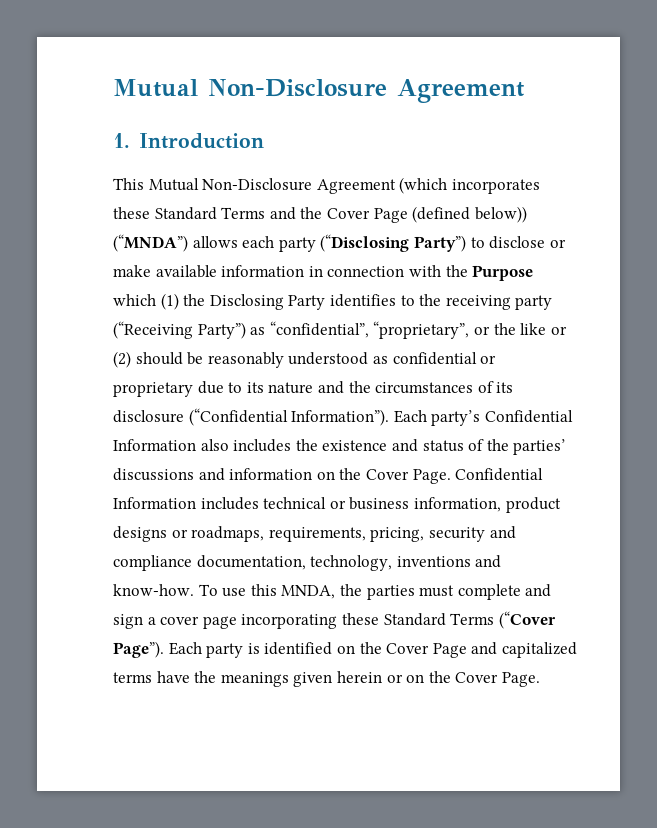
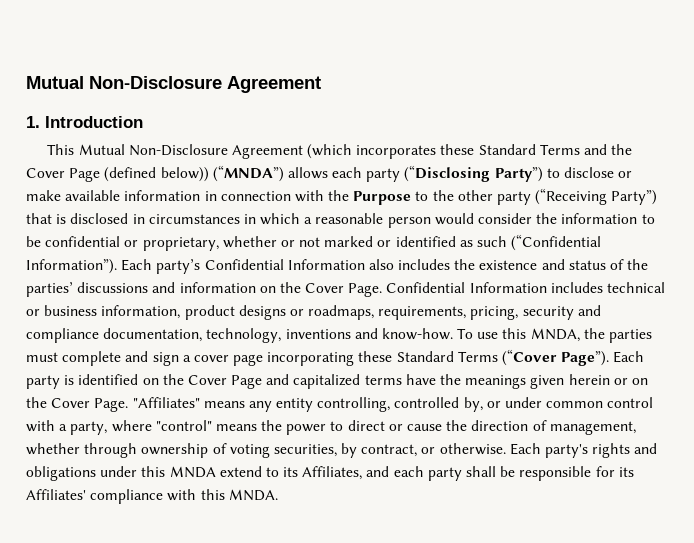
- This Mutual Non-Disclosure Agreement (which incorporates these Standard Terms and the Cover Page (defined below)) (“MNDA”) allows each party (“Disclosing Party”) to disclose or make available information in connection with the Purpose which (1) the Disclosing Party identifies to the receiving party (“Receiving Party”) as “confidential”, “proprietary”, or the like or (2) should be reasonably understood as confidential or proprietary due to its nature and the circumstances of its disclosure (“Confidential Information”).
+ This Mutual Non-Disclosure Agreement (which incorporates these Standard Terms and the Cover Page (defined below)) (“MNDA”) allows each party (“Disclosing Party”) to disclose or make available information in connection with the Purpose to the other party (“Receiving Party”) that is disclosed in circumstances in which a reasonable person would consider the information to be confidential or proprietary, whether or not marked or identified as such (“Confidential Information”).
+ "Affiliates" means any entity controlling, controlled by, or under common control with a party, where "control" means the power to direct or cause the direction of management, whether through ownership of voting securities, by contract, or otherwise. Each party's rights and obligations under this MNDA extend to its Affiliates, and each party shall be responsible for its Affiliates' compliance with this MNDA.

